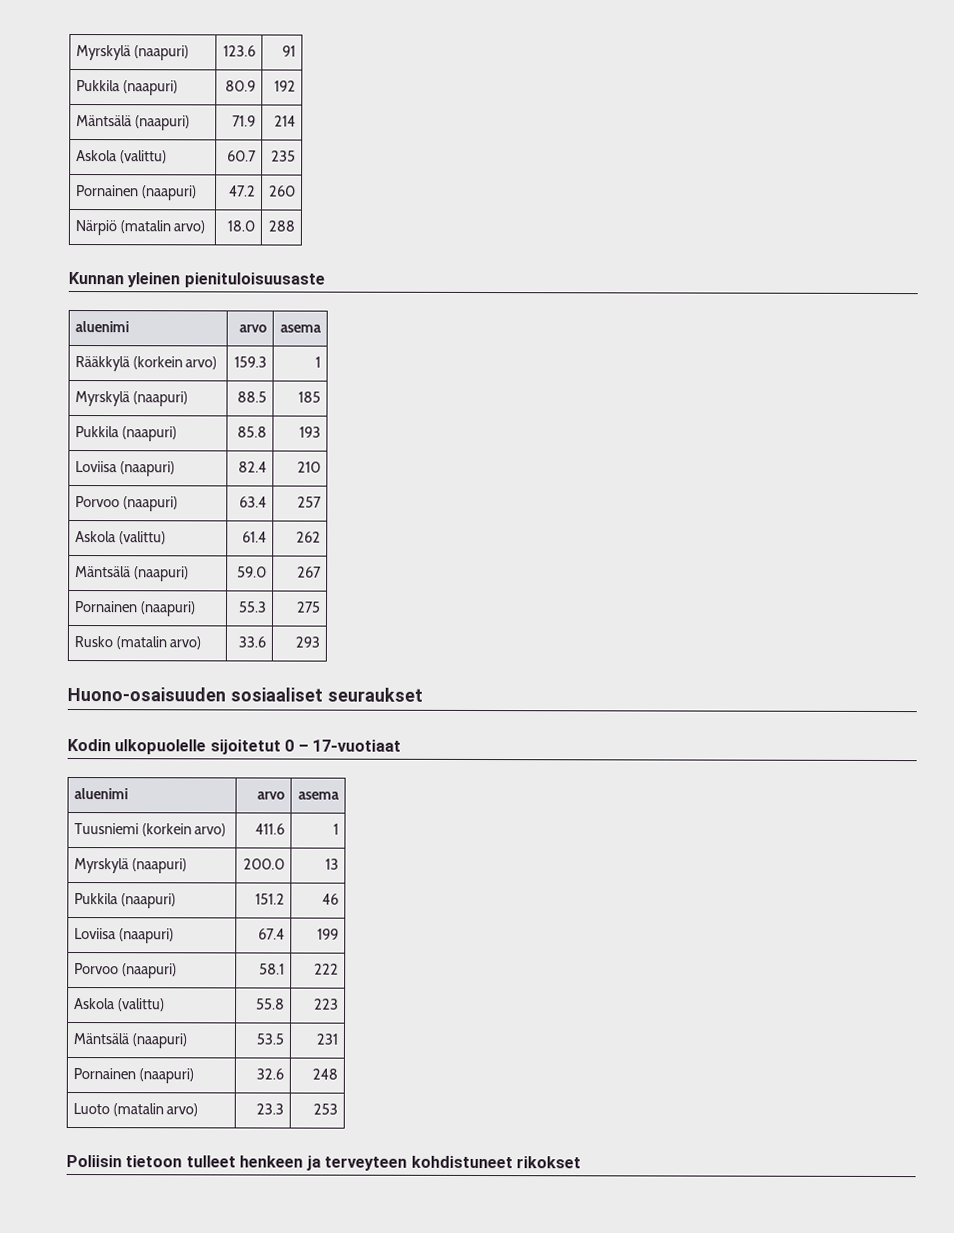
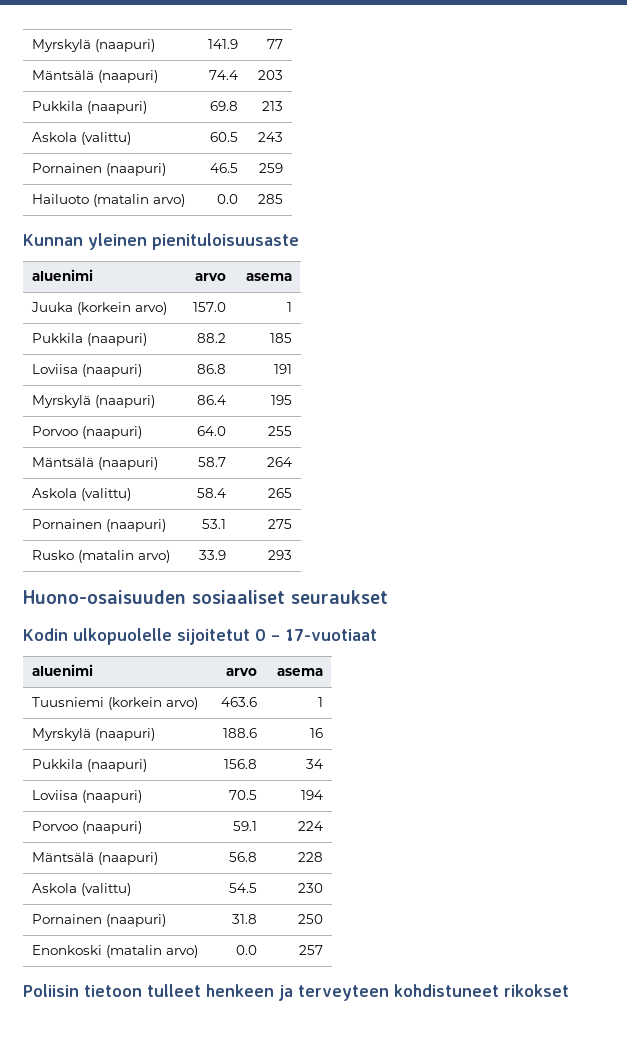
- Myrskylä (naapuri) | 123.6 | 91
- Pukkila (naapuri) | 80.9 | 192
- Mäntsälä (naapuri) | 71.9 | 214
- Askola (valittu) | 60.7 | 235
- Pornainen (naapuri) | 47.2 | 260
- Närpiö (matalin arvo) | 18.0 | 288
+ Myrskylä (naapuri) | 141.9 | 77
+ Mäntsälä (naapuri) | 74.4 | 203
+ Pukkila (naapuri) | 69.8 | 213
+ Askola (valittu) | 60.5 | 243
+ Pornainen (naapuri) | 46.5 | 259
+ Hailuoto (matalin arvo) | 0.0 | 285
- Rääkkylä (korkein arvo) | 159.3 | 1
- Myrskylä (naapuri) | 88.5 | 185
- Pukkila (naapuri) | 85.8 | 193
- Loviisa (naapuri) | 82.4 | 210
- Porvoo (naapuri) | 63.4 | 257
- Askola (valittu) | 61.4 | 262
- Mäntsälä (naapuri) | 59.0 | 267
- Pornainen (naapuri) | 55.3 | 275
+ Juuka (korkein arvo) | 157.0 | 1
+ Pukkila (naapuri) | 88.2 | 185
+ Loviisa (naapuri) | 86.8 | 191
+ Myrskylä (naapuri) | 86.4 | 195
+ Porvoo (naapuri) | 64.0 | 255
+ Mäntsälä (naapuri) | 58.7 | 264
+ Askola (valittu) | 58.4 | 265
+ Pornainen (naapuri) | 53.1 | 275
- Rusko (matalin arvo) | 33.6 | 293
+ Rusko (matalin arvo) | 33.9 | 293
- Tuusniemi (korkein arvo) | 411.6 | 1
- Myrskylä (naapuri) | 200.0 | 13
- Pukkila (naapuri) | 151.2 | 46
- Loviisa (naapuri) | 67.4 | 199
- Porvoo (naapuri) | 58.1 | 222
- Askola (valittu) | 55.8 | 223
- Mäntsälä (naapuri) | 53.5 | 231
- Pornainen (naapuri) | 32.6 | 248
- Luoto (matalin arvo) | 23.3 | 253
+ Tuusniemi (korkein arvo) | 463.6 | 1
+ Myrskylä (naapuri) | 188.6 | 16
+ Pukkila (naapuri) | 156.8 | 34
+ Loviisa (naapuri) | 70.5 | 194
+ Porvoo (naapuri) | 59.1 | 224
+ Mäntsälä (naapuri) | 56.8 | 228
+ Askola (valittu) | 54.5 | 230
+ Pornainen (naapuri) | 31.8 | 250
+ Enonkoski (matalin arvo) | 0.0 | 257

